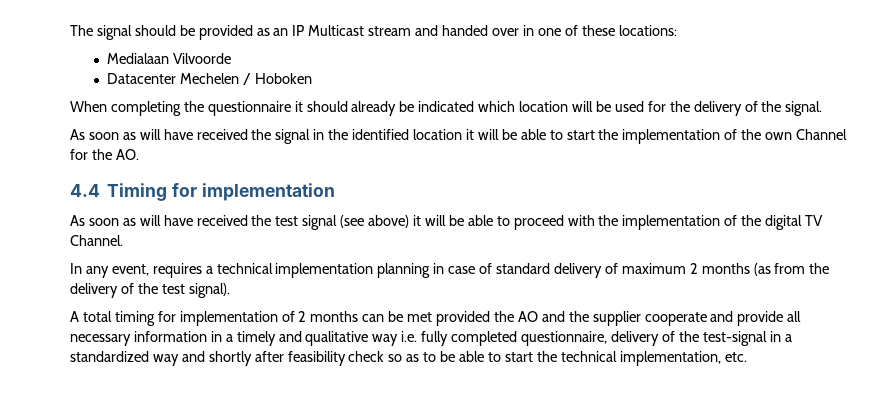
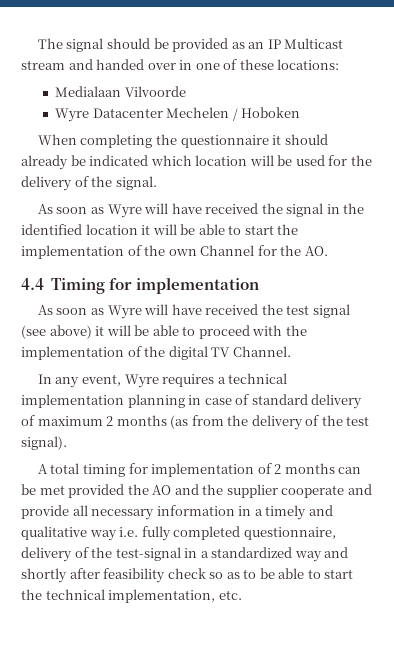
- Datacenter Mechelen / Hoboken
+ Wyre Datacenter Mechelen / Hoboken
- As soon as will have received the signal in the identified location it will be able to start the implementation of the own Channel for the AO.
+ As soon as Wyre will have received the signal in the identified location it will be able to start the implementation of the own Channel for the AO.
- As soon as will have received the test signal (see above) it will be able to proceed with the implementation of the digital TV Channel.
+ As soon as Wyre will have received the test signal (see above) it will be able to proceed with the implementation of the digital TV Channel.
- In any event, requires a technical implementation planning in case of standard delivery of maximum 2 months (as from the delivery of the test signal).
+ In any event, Wyre requires a technical implementation planning in case of standard delivery of maximum 2 months (as from the delivery of the test signal).

